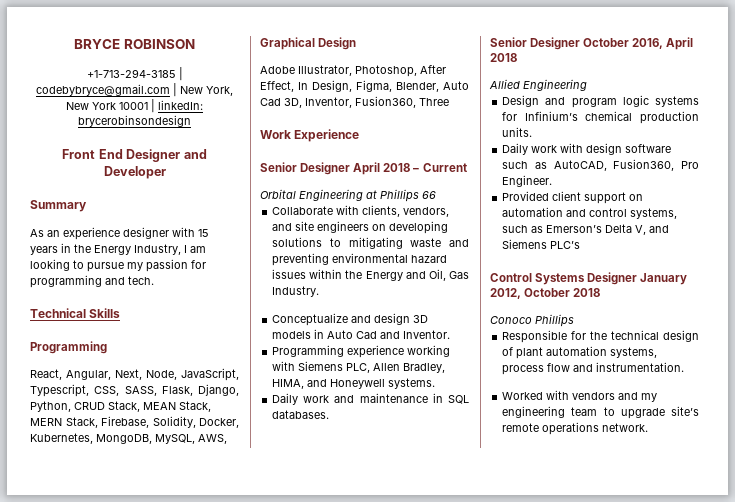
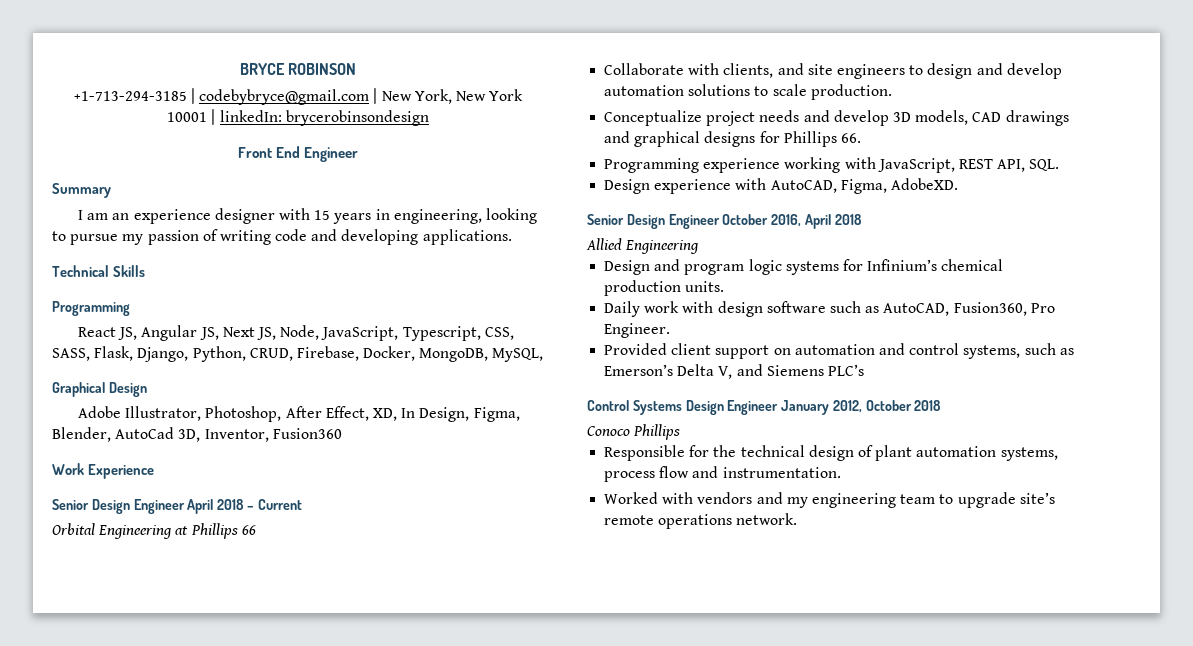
- Front End Designer and Developer
+ Front End Engineer
- As an experience designer with 15 years in the Energy Industry, I am looking to pursue my passion for programming and tech.
+ I am an experience designer with 15 years in engineering, looking to pursue my passion of writing code and developing applications.
  Technical Skills
  Programming
- React, Angular, Next, Node, JavaScript, Typescript, CSS, SASS, Flask, Django, Python, CRUD Stack, MEAN Stack, MERN Stack, Firebase, Solidity, Docker, Kubernetes, MongoDB, MySQL, AWS,
+ React JS, Angular JS, Next JS, Node, JavaScript, Typescript, CSS, SASS, Flask, Django, Python, CRUD, Firebase, Docker, MongoDB, MySQL,
- Adobe Illustrator, Photoshop, After Effect, In Design, Figma, Blender, Auto Cad 3D, Inventor, Fusion360, Three
+ Adobe Illustrator, Photoshop, After Effect, XD, In Design, Figma, Blender, AutoCad 3D, Inventor, Fusion360
- Senior Designer April 2018 – Current
+ Senior Design Engineer April 2018 – Current
- Collaborate with clients, vendors, and site engineers on developing solutions to mitigating waste and preventing environmental hazard issues within the Energy and Oil, Gas Industry.
- Conceptualize and design 3D models in Auto Cad and Inventor.
- Programming experience working with Siemens PLC, Allen Bradley, HIMA, and Honeywell systems.
- Daily work and maintenance in SQL databases.
- Senior Designer October 2016, April 2018
+ Collaborate with clients, and site engineers to design and develop automation solutions to scale production.
+ Conceptualize project needs and develop 3D models, CAD drawings and graphical designs for Phillips 66.
+ Programming experience working with JavaScript, REST API, SQL.
+ Design experience with AutoCAD, Figma, AdobeXD.
+ Senior Design Engineer October 2016, April 2018
- Control Systems Designer January 2012, October 2018
+ Control Systems Design Engineer January 2012, October 2018

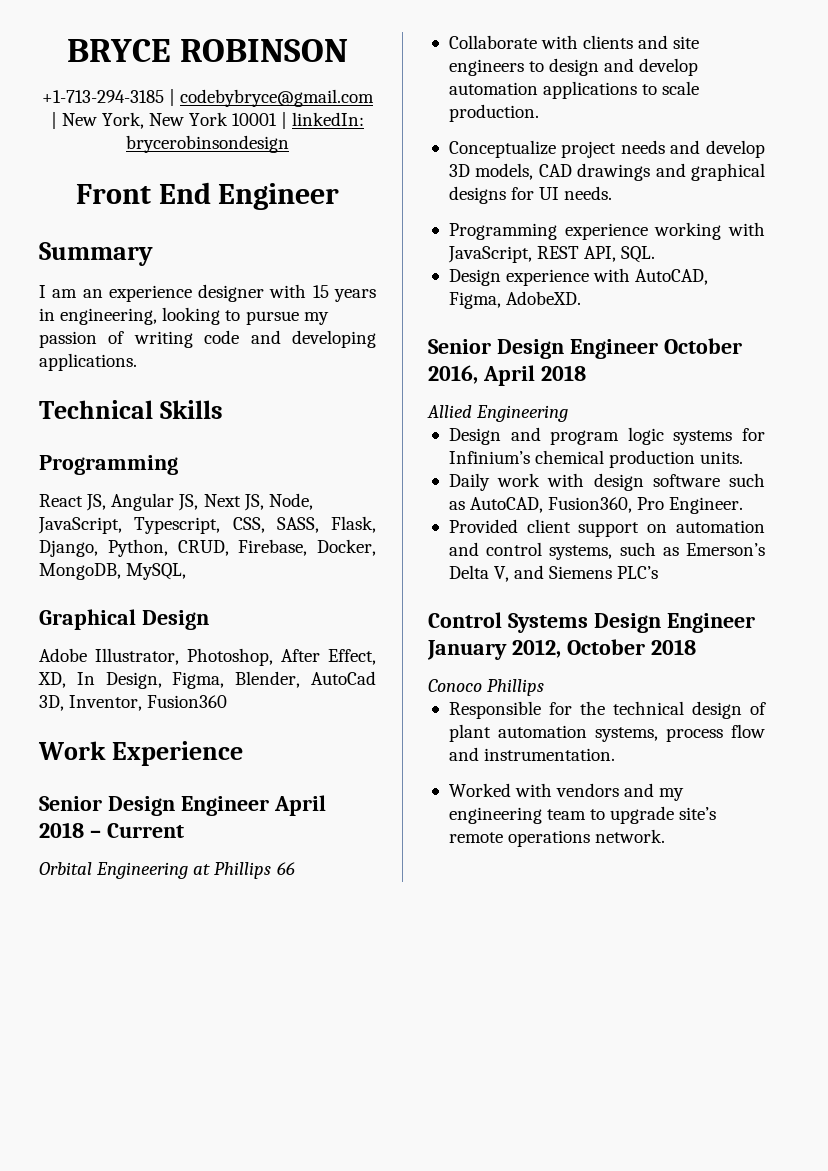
- Collaborate with clients, and site engineers to design and develop automation solutions to scale production.
+ Collaborate with clients and site engineers to design and develop automation applications to scale production.
- Conceptualize project needs and develop 3D models, CAD drawings and graphical designs for Phillips 66.
+ Conceptualize project needs and develop 3D models, CAD drawings and graphical designs for UI needs.

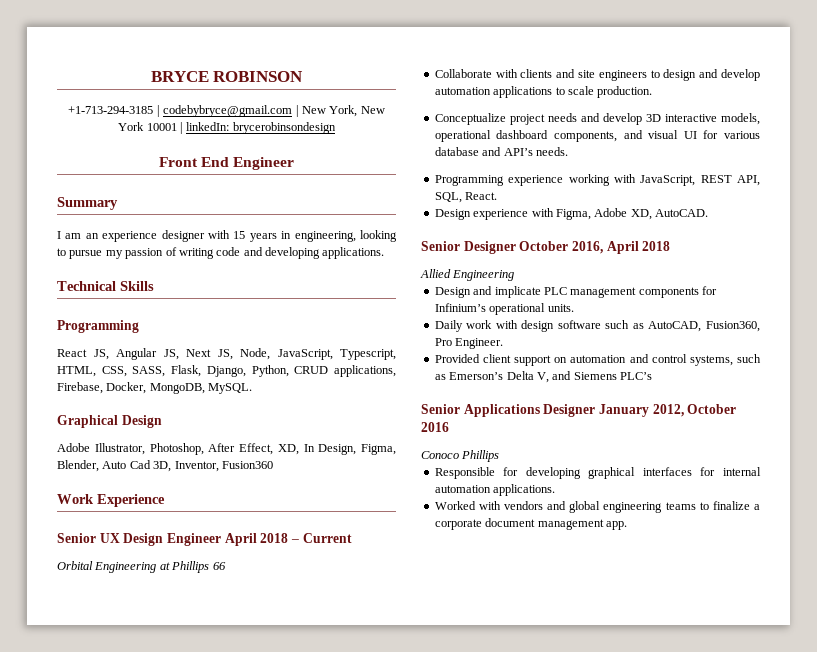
- React JS, Angular JS, Next JS, Node, JavaScript, Typescript, CSS, SASS, Flask, Django, Python, CRUD, Firebase, Docker, MongoDB, MySQL,
+ React JS, Angular JS, Next JS, Node, JavaScript, Typescript, HTML, CSS, SASS, Flask, Django, Python, CRUD applications, Firebase, Docker, MongoDB, MySQL.
- Adobe Illustrator, Photoshop, After Effect, XD, In Design, Figma, Blender, AutoCad 3D, Inventor, Fusion360
+ Adobe Illustrator, Photoshop, After Effect, XD, In Design, Figma, Blender, Auto Cad 3D, Inventor, Fusion360
- Senior Design Engineer April 2018 – Current
+ Senior UX Design Engineer April 2018 – Current
- Conceptualize project needs and develop 3D models, CAD drawings and graphical designs for UI needs.
+ Conceptualize project needs and develop 3D interactive models, operational dashboard components, and visual UI for various database and API’s needs.
- Programming experience working with JavaScript, REST API, SQL.
+ Programming experience working with JavaScript, REST API, SQL, React.
- Design experience with AutoCAD, Figma, AdobeXD.
- Senior Design Engineer October 2016, April 2018
+ Design experience with Figma, Adobe XD, AutoCAD.
+ Senior Designer October 2016, April 2018
- Design and program logic systems for Infinium’s chemical production units.
+ Design and implicate PLC management components for Infinium’s operational units.
- Control Systems Design Engineer January 2012, October 2018
+ Senior Applications Designer January 2012, October 2016
- Responsible for the technical design of plant automation systems, process flow and instrumentation.
- Worked with vendors and my engineering team to upgrade site’s remote operations network.
+ Responsible for developing graphical interfaces for internal automation applications.
+ Worked with vendors and global engineering teams to finalize a corporate document management app.

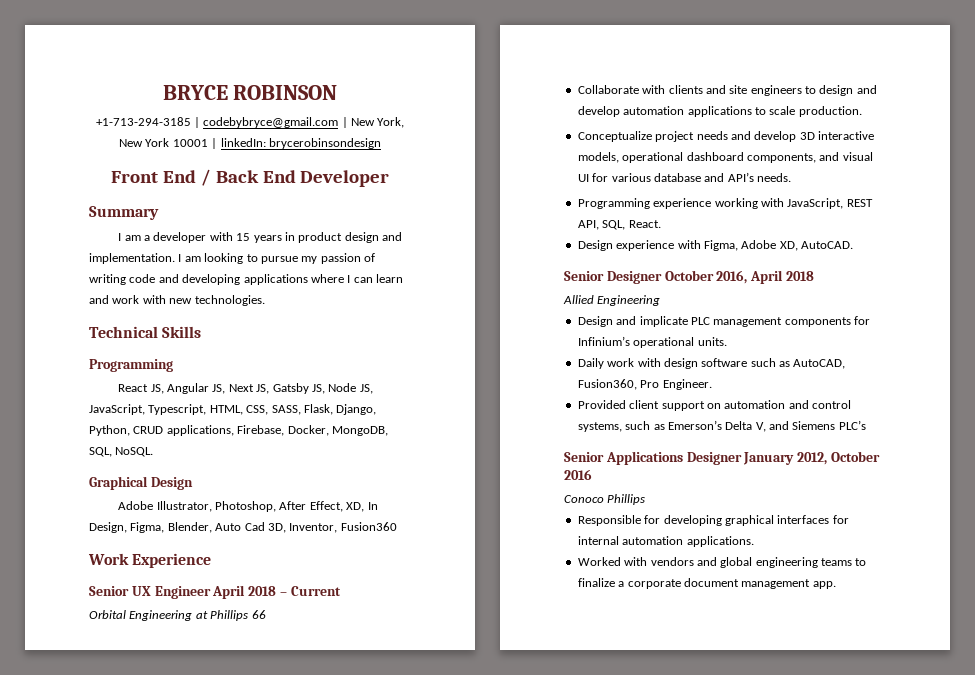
- Front End Engineer
+ Front End / Back End Developer
- I am an experience designer with 15 years in engineering, looking to pursue my passion of writing code and developing applications.
+ I am a developer with 15 years in product design and implementation. I am looking to pursue my passion of writing code and developing applications where I can learn and work with new technologies.
- React JS, Angular JS, Next JS, Node, JavaScript, Typescript, HTML, CSS, SASS, Flask, Django, Python, CRUD applications, Firebase, Docker, MongoDB, MySQL.
+ React JS, Angular JS, Next JS, Gatsby JS, Node JS, JavaScript, Typescript, HTML, CSS, SASS, Flask, Django, Python, CRUD applications, Firebase, Docker, MongoDB, SQL, NoSQL.
- Senior UX Design Engineer April 2018 – Current
+ Senior UX Engineer April 2018 – Current

